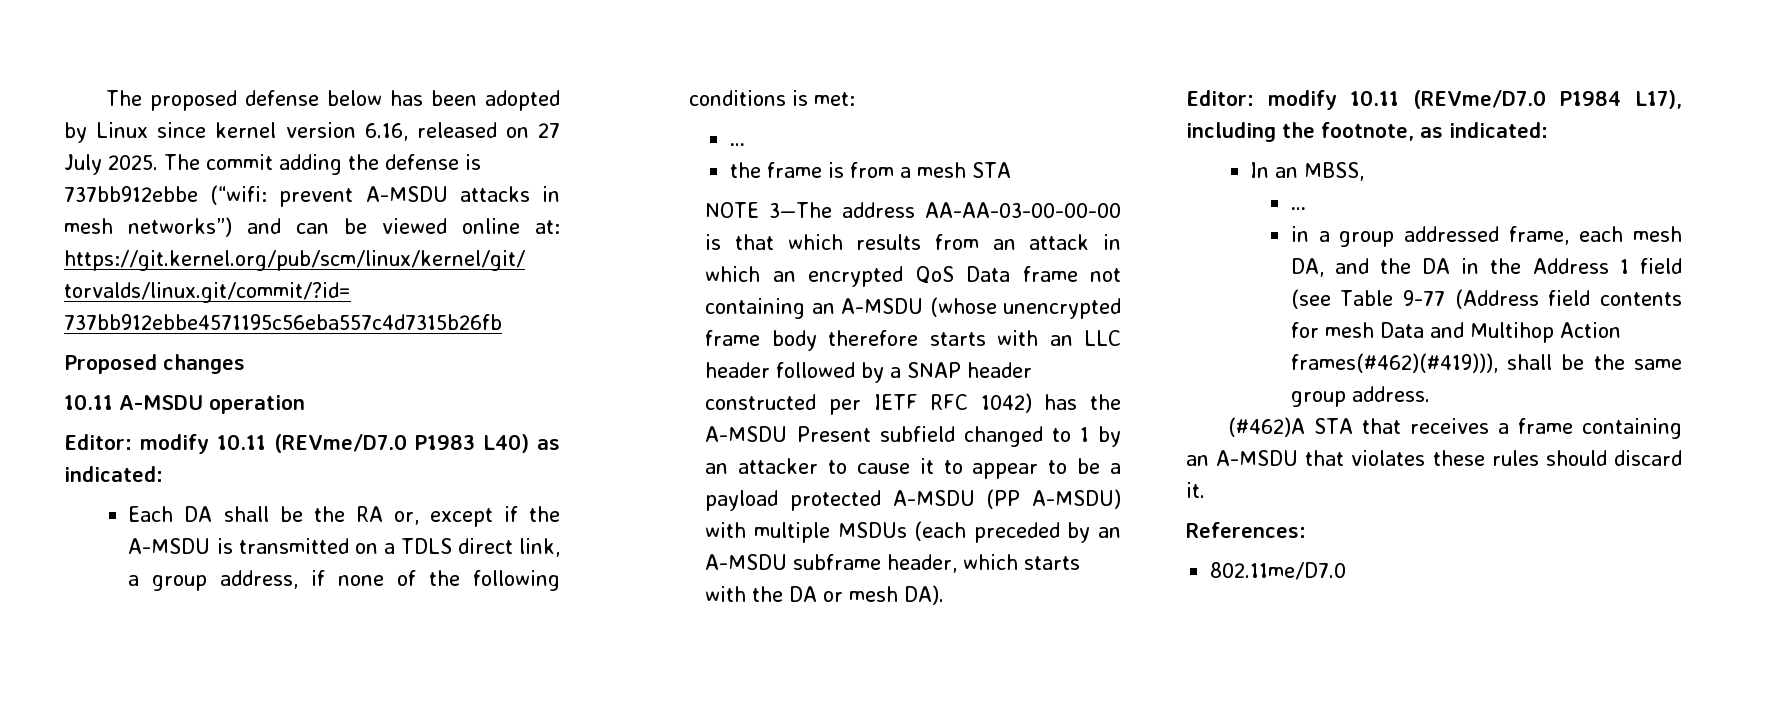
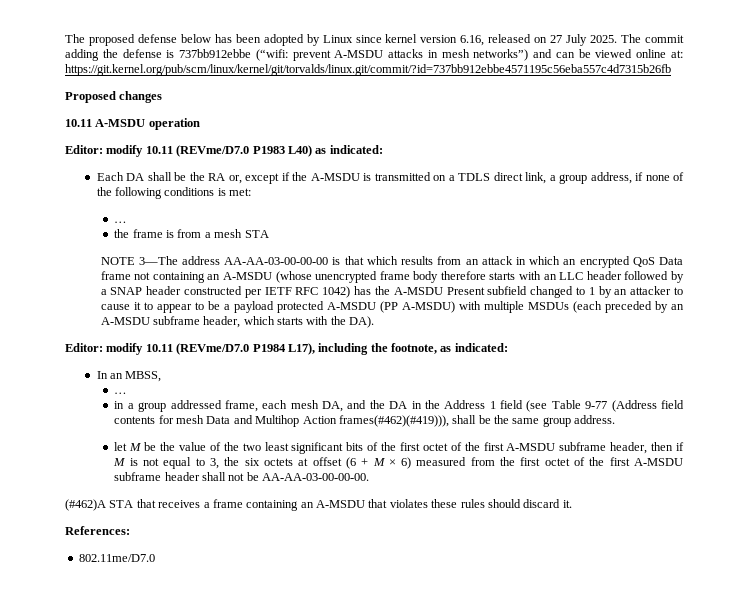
- NOTE 3—The address AA-AA-03-00-00-00 is that which results from an attack in which an encrypted QoS Data frame not containing an A-MSDU (whose unencrypted frame body therefore starts with an LLC header followed by a SNAP header constructed per IETF RFC 1042) has the A-MSDU Present subfield changed to 1 by an attacker to cause it to appear to be a payload protected A-MSDU (PP A-MSDU) with multiple MSDUs (each preceded by an A-MSDU subframe header, which starts with the DA or mesh DA).
+ NOTE 3—The address AA-AA-03-00-00-00 is that which results from an attack in which an encrypted QoS Data frame not containing an A-MSDU (whose unencrypted frame body therefore starts with an LLC header followed by a SNAP header constructed per IETF RFC 1042) has the A-MSDU Present subfield changed to 1 by an attacker to cause it to appear to be a payload protected A-MSDU (PP A-MSDU) with multiple MSDUs (each preceded by an A-MSDU subframe header, which starts with the DA).
+ let M be the value of the two least significant bits of the first octet of the first A-MSDU subframe header, then if M is not equal to 3, the six octets at offset (6 + M × 6) measured from the first octet of the first A-MSDU subframe header shall not be AA-AA-03-00-00-00.

